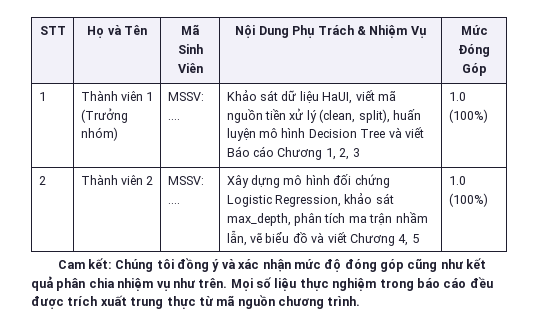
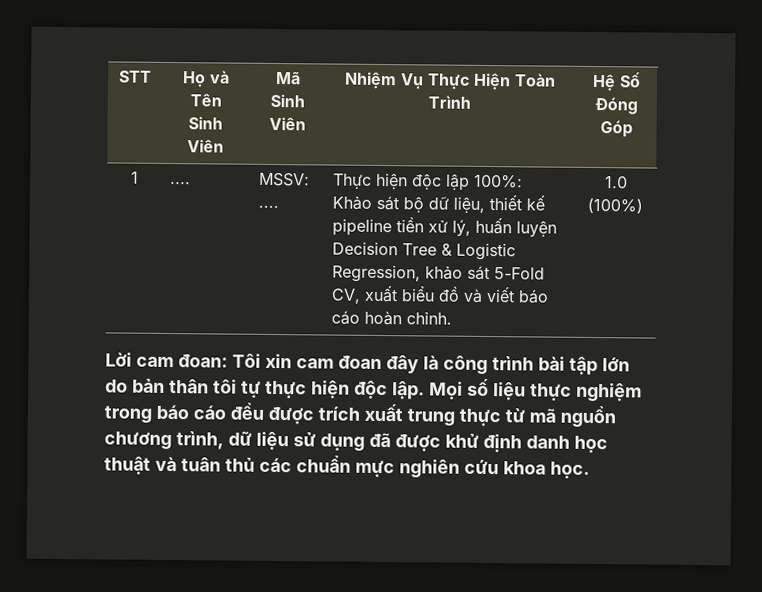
- STT | Họ và Tên | Mã Sinh Viên | Nội Dung Phụ Trách & Nhiệm Vụ | Mức Đóng Góp
- 1 | Thành viên 1 (Trưởng nhóm) | MSSV: .... | Khảo sát dữ liệu HaUI, viết mã nguồn tiền xử lý (clean, split), huấn luyện mô hình Decision Tree và viết Báo cáo Chương 1, 2, 3 | 1.0 (100%)
- 2 | Thành viên 2 | MSSV: .... | Xây dựng mô hình đối chứng Logistic Regression, khảo sát max_depth, phân tích ma trận nhầm lẫn, vẽ biểu đồ và viết Chương 4, 5 | 1.0 (100%)
- Cam kết: Chúng tôi đồng ý và xác nhận mức độ đóng góp cũng như kết quả phân chia nhiệm vụ như trên.
+ STT | Họ và Tên Sinh Viên | Mã Sinh Viên | Nhiệm Vụ Thực Hiện Toàn Trình | Hệ Số Đóng Góp
+ 1 | .... | MSSV: .... | Thực hiện độc lập 100%: Khảo sát bộ dữ liệu, thiết kế pipeline tiền xử lý, huấn luyện Decision Tree & Logistic Regression, khảo sát 5-Fold CV, xuất biểu đồ và viết báo cáo hoàn chỉnh. | 1.0 (100%)
+ Lời cam đoan: Tôi xin cam đoan đây là công trình bài tập lớn do bản thân tôi tự thực hiện độc lập.
- Mọi số liệu thực nghiệm trong báo cáo đều được trích xuất trung thực từ mã nguồn chương trình.
+ Mọi số liệu thực nghiệm trong báo cáo đều được trích xuất trung thực từ mã nguồn chương trình, dữ liệu sử dụng đã được khử định danh học thuật và tuân thủ các chuẩn mực nghiên cứu khoa học.

